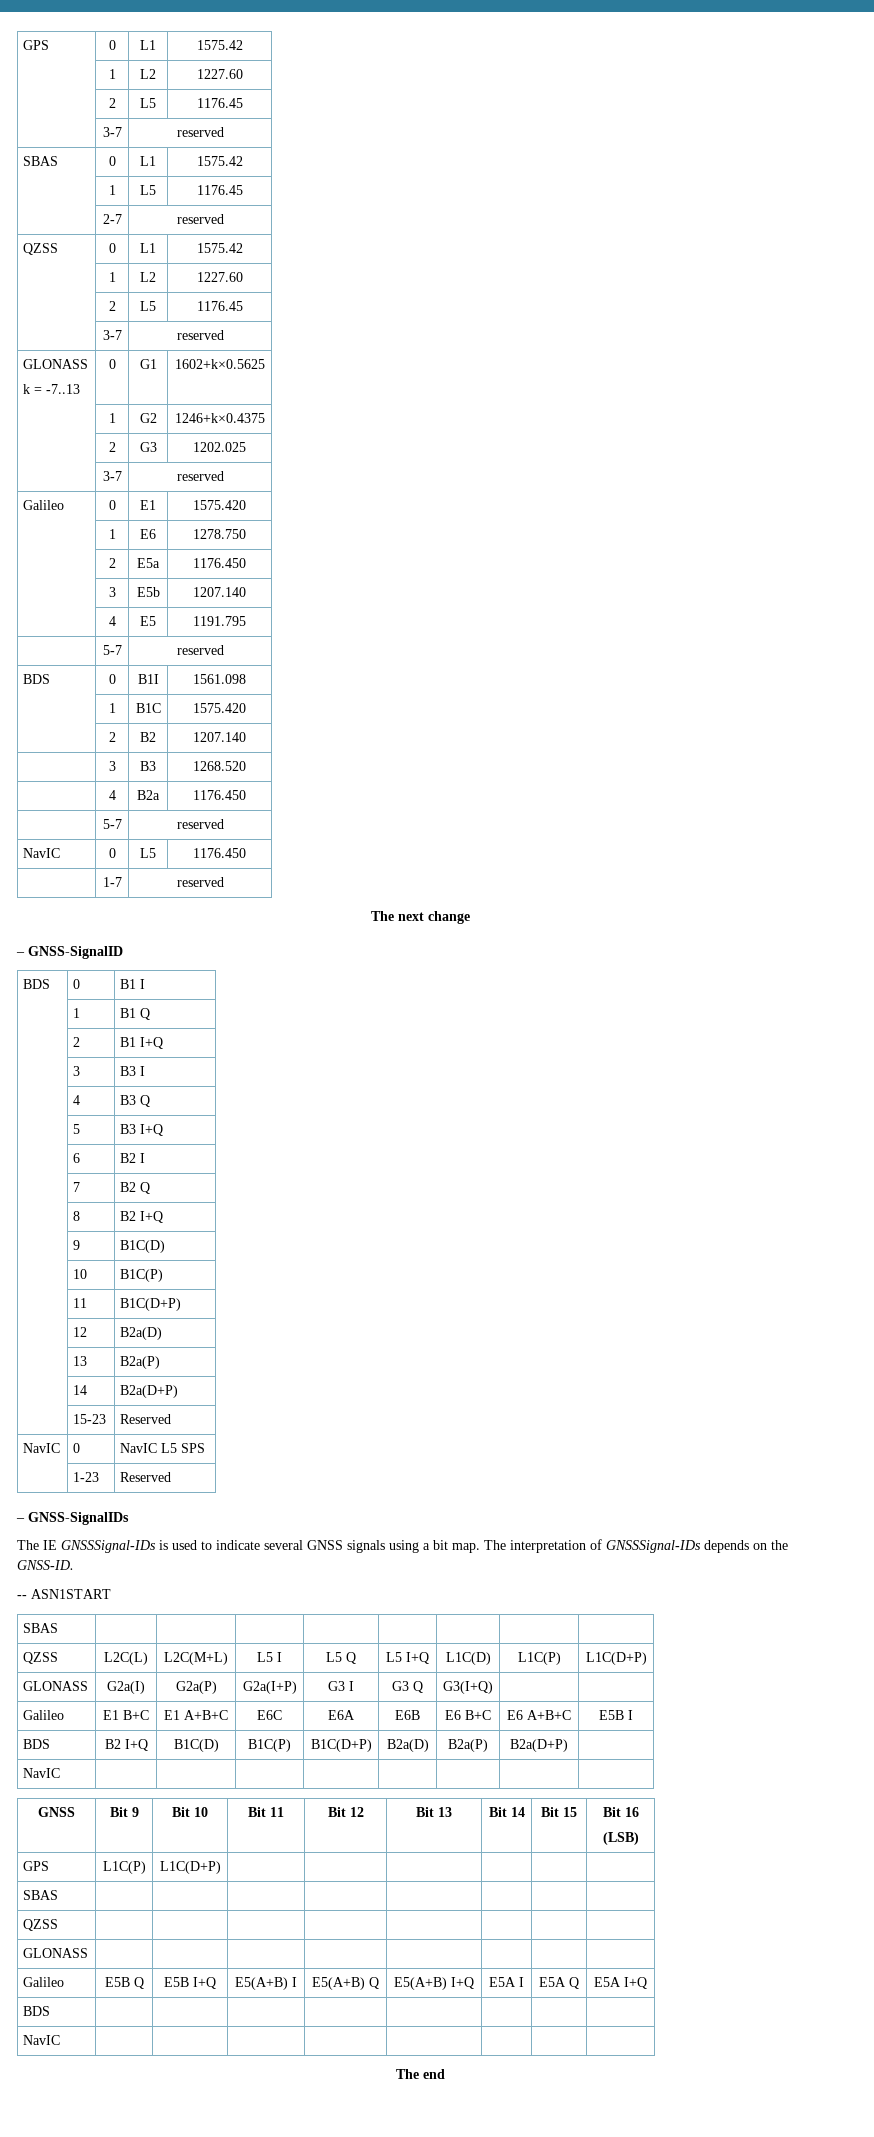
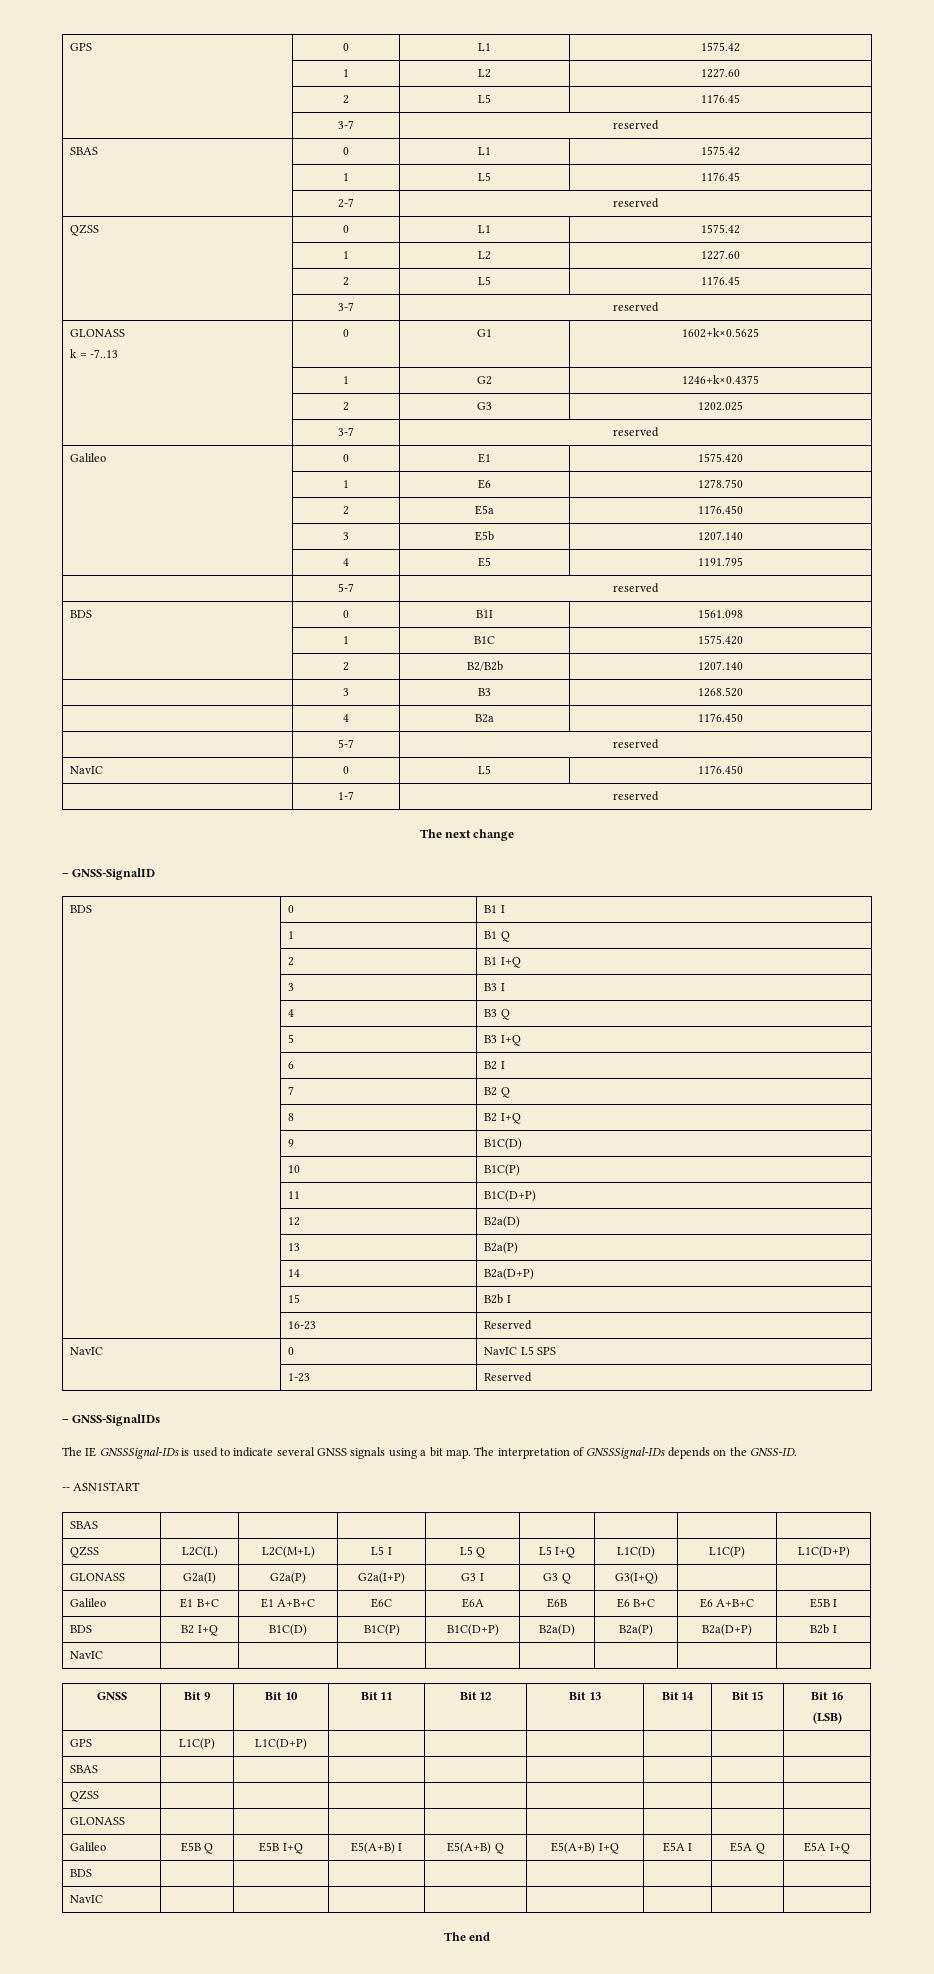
- | 2 | B2 | 1207.140
+ | 2 | B2/B2b | 1207.140
- | 15-23 | Reserved
+ | 15 | B2b I
+ | 16-23 | Reserved
- BDS | B2 I+Q | B1C(D) | B1C(P) | B1C(D+P) | B2a(D) | B2a(P) | B2a(D+P) |
+ BDS | B2 I+Q | B1C(D) | B1C(P) | B1C(D+P) | B2a(D) | B2a(P) | B2a(D+P) | B2b I

